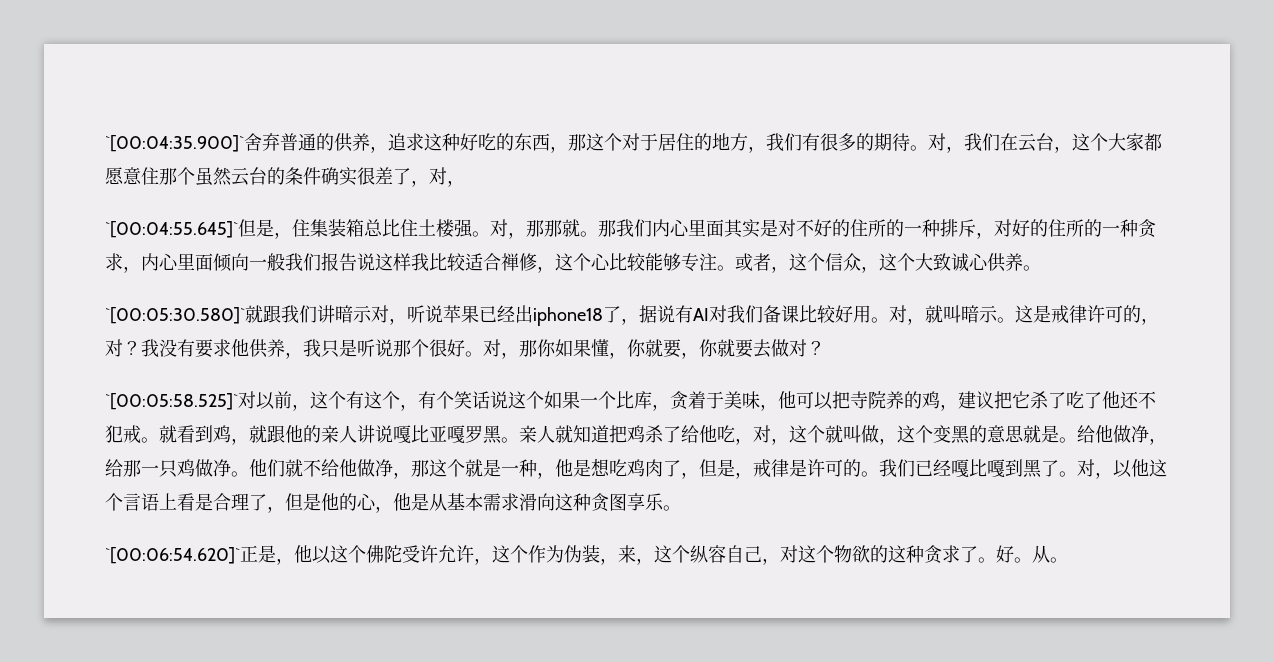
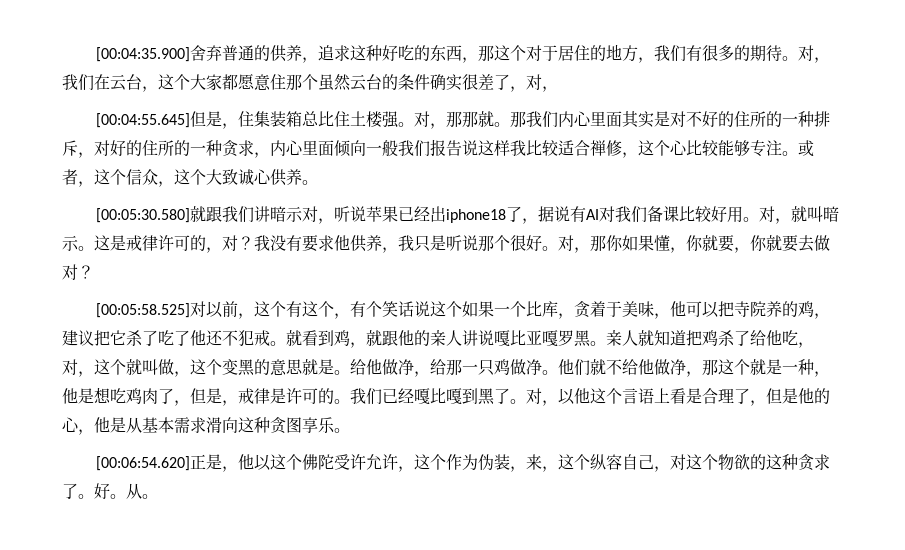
- `[00:04:35.900]`舍弃普通的供养，追求这种好吃的东西，那这个对于居住的地方，我们有很多的期待。
+ [00:04:35.900]舍弃普通的供养，追求这种好吃的东西，那这个对于居住的地方，我们有很多的期待。
- `[00:04:55.645]`但是，住集装箱总比住土楼强。
+ [00:04:55.645]但是，住集装箱总比住土楼强。
- `[00:05:30.580]`就跟我们讲暗示对，听说苹果已经出iphone18了，据说有AI对我们备课比较好用。
+ [00:05:30.580]就跟我们讲暗示对，听说苹果已经出iphone18了，据说有AI对我们备课比较好用。
- `[00:05:58.525]`对以前，这个有这个，有个笑话说这个如果一个比库，贪着于美味，他可以把寺院养的鸡，建议把它杀了吃了他还不犯戒。
+ [00:05:58.525]对以前，这个有这个，有个笑话说这个如果一个比库，贪着于美味，他可以把寺院养的鸡，建议把它杀了吃了他还不犯戒。
- `[00:06:54.620]`正是，他以这个佛陀受许允许，这个作为伪装，来，这个纵容自己，对这个物欲的这种贪求了。
+ [00:06:54.620]正是，他以这个佛陀受许允许，这个作为伪装，来，这个纵容自己，对这个物欲的这种贪求了。

